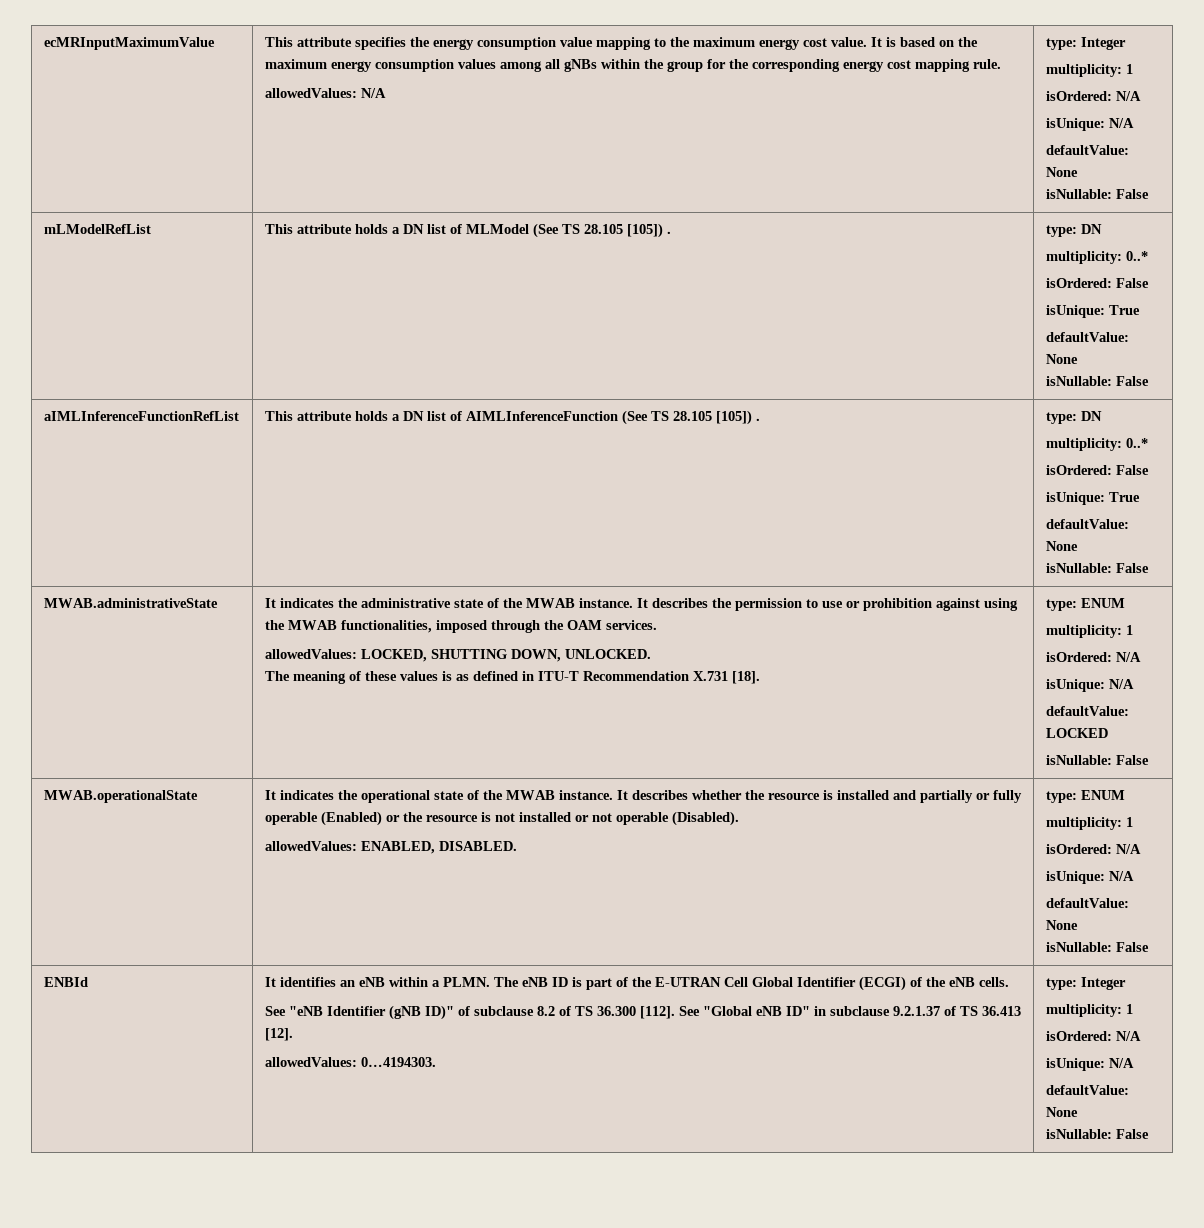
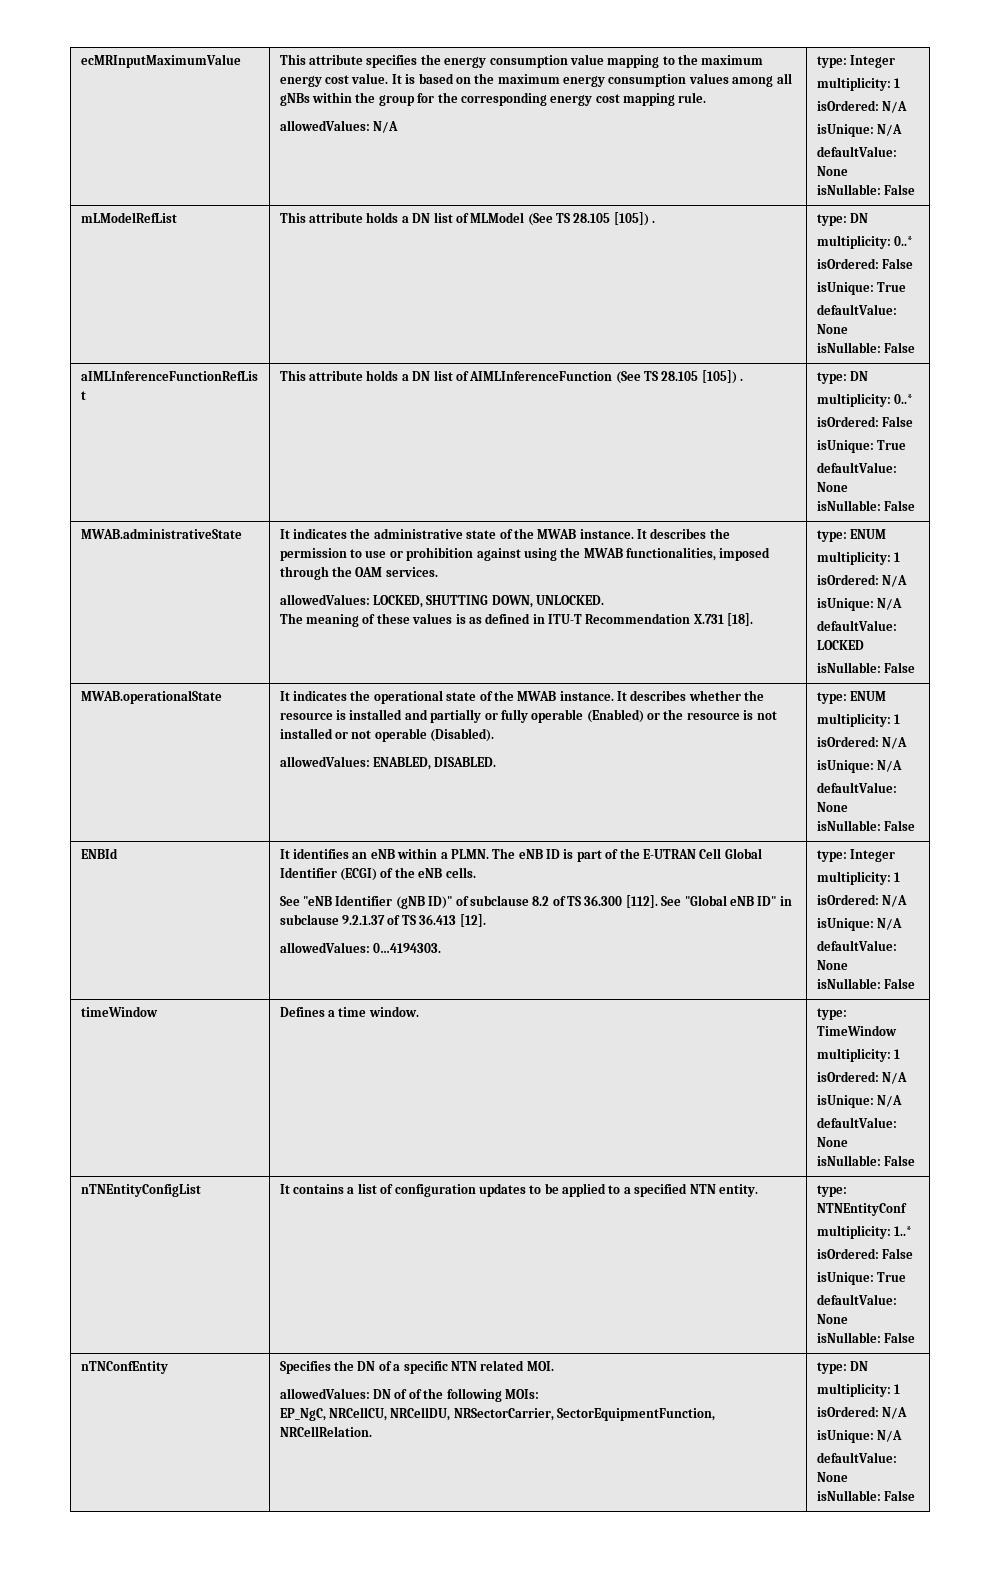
+ timeWindow | Defines a time window. | type: TimeWindow
+ multiplicity: 1
+ isOrdered: N/A
+ isUnique: N/A
+ defaultValue: None
+ isNullable: False
+ nTNEntityConfigList | It contains a list of configuration updates to be applied to a specified NTN entity. | type: NTNEntityConf
+ multiplicity: 1..*
+ isOrdered: False
+ isUnique: True
+ defaultValue: None
+ isNullable: False
+ nTNConfEntity | Specifies the DN of a specific NTN related MOI.
+ allowedValues: DN of of the following MOIs:
+ EP_NgC, NRCellCU, NRCellDU, NRSectorCarrier, SectorEquipmentFunction, NRCellRelation. | type: DN
+ multiplicity: 1
+ isOrdered: N/A
+ isUnique: N/A
+ defaultValue: None
+ isNullable: False

